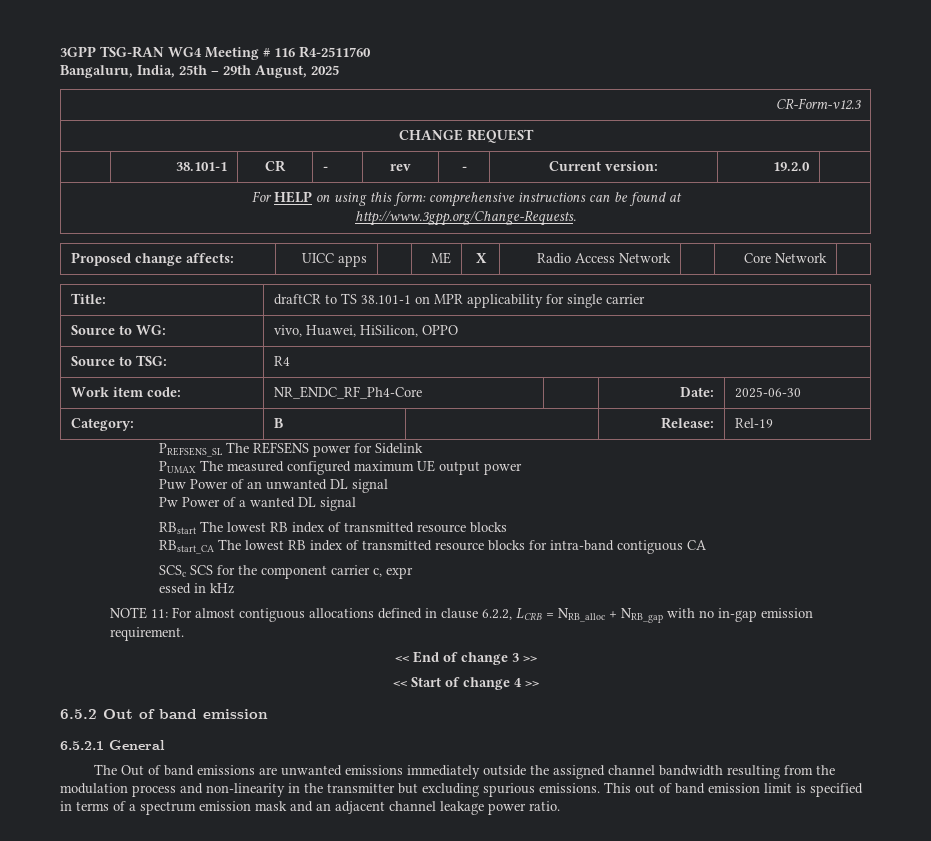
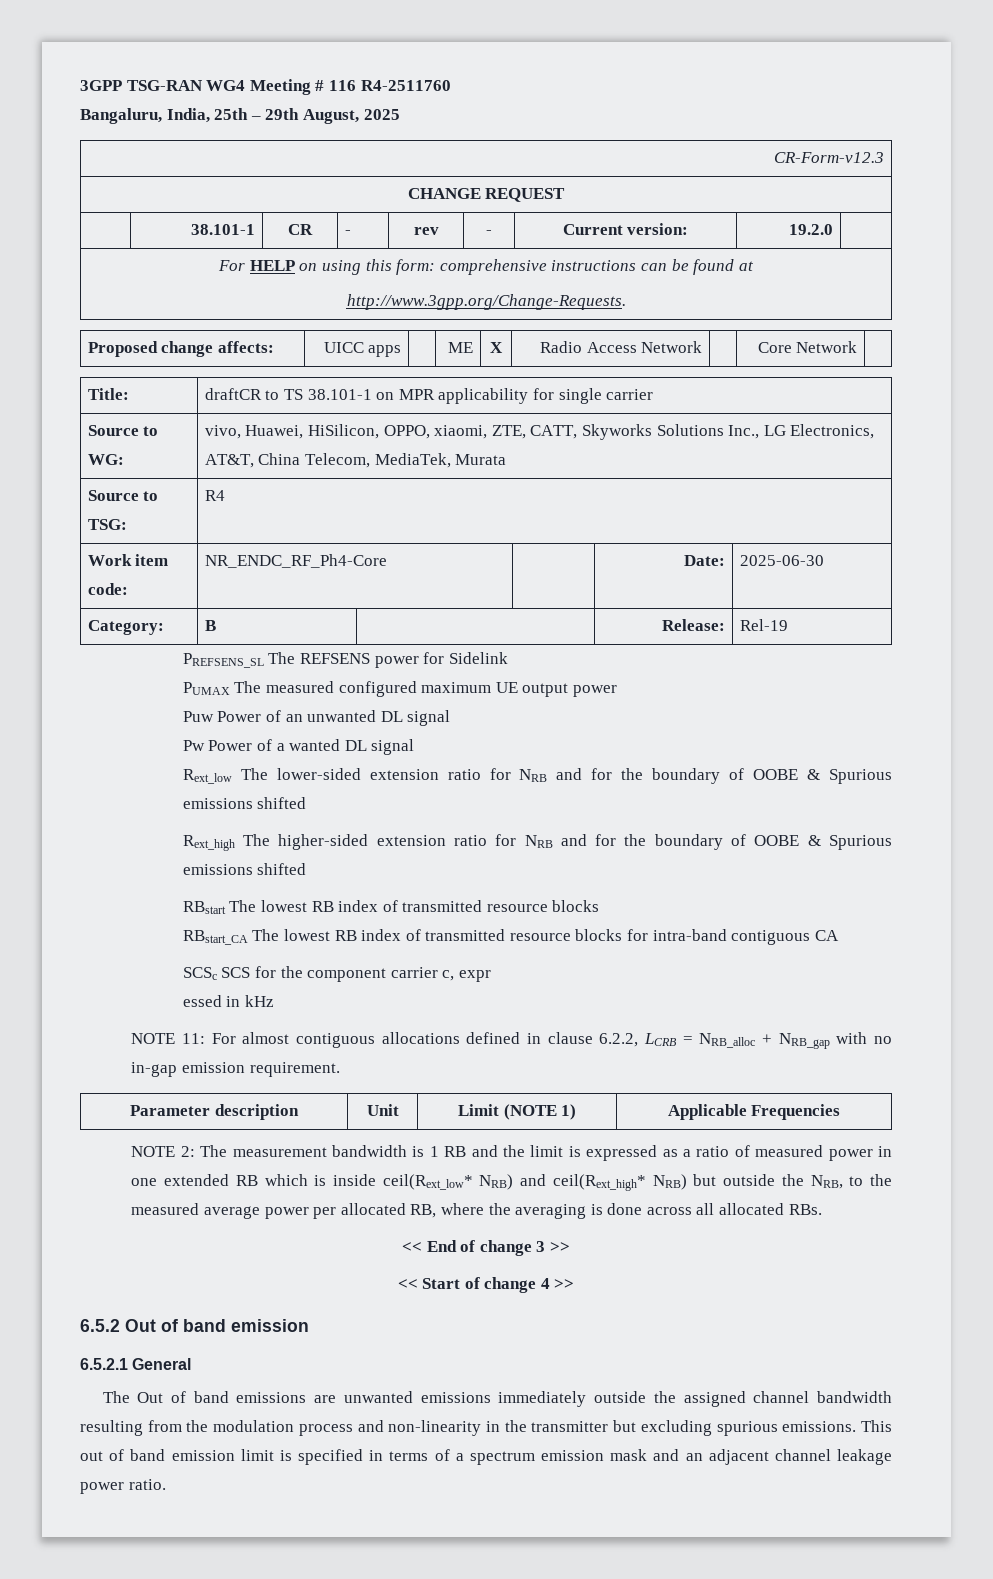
- Source to WG: | vivo, Huawei, HiSilicon, OPPO
+ Source to WG: | vivo, Huawei, HiSilicon, OPPO, xiaomi, ZTE, CATT, Skyworks Solutions Inc., LG Electronics, AT&T, China Telecom, MediaTek, Murata
+ Rext_low The lower-sided extension ratio for NRB and for the boundary of OOBE & Spurious emissions shifted
+ Rext_high The higher-sided extension ratio for NRB and for the boundary of OOBE & Spurious emissions shifted
+ Parameter description | Unit | Limit (NOTE 1) | Applicable Frequencies
+ NOTE 2: The measurement bandwidth is 1 RB and the limit is expressed as a ratio of measured power in one extended RB which is inside ceil(Rext_low* NRB) and ceil(Rext_high* NRB) but outside the NRB, to the measured average power per allocated RB, where the averaging is done across all allocated RBs.

